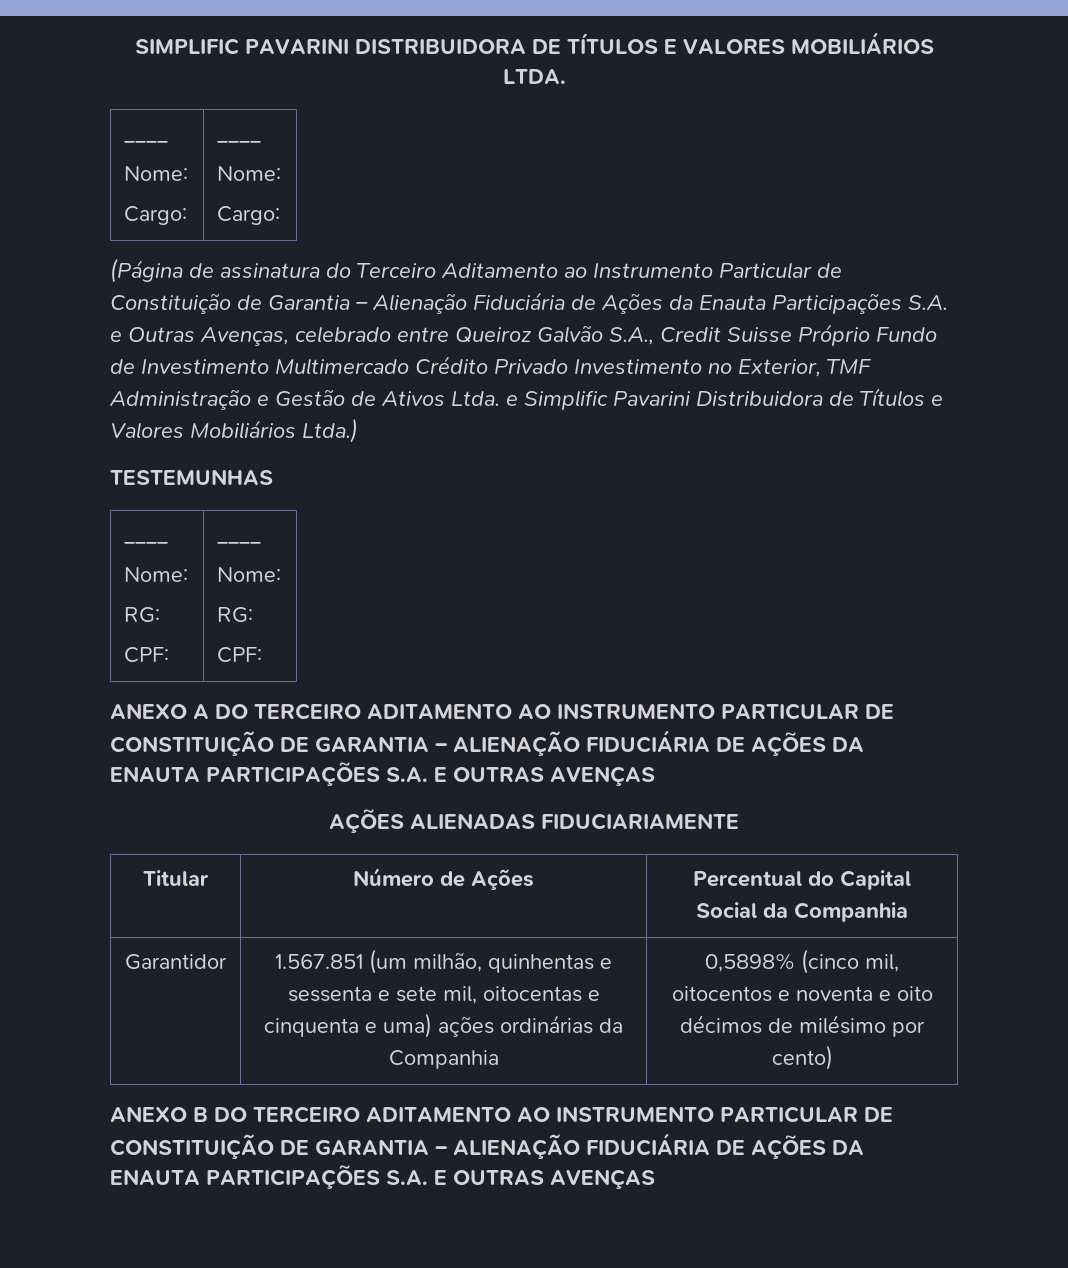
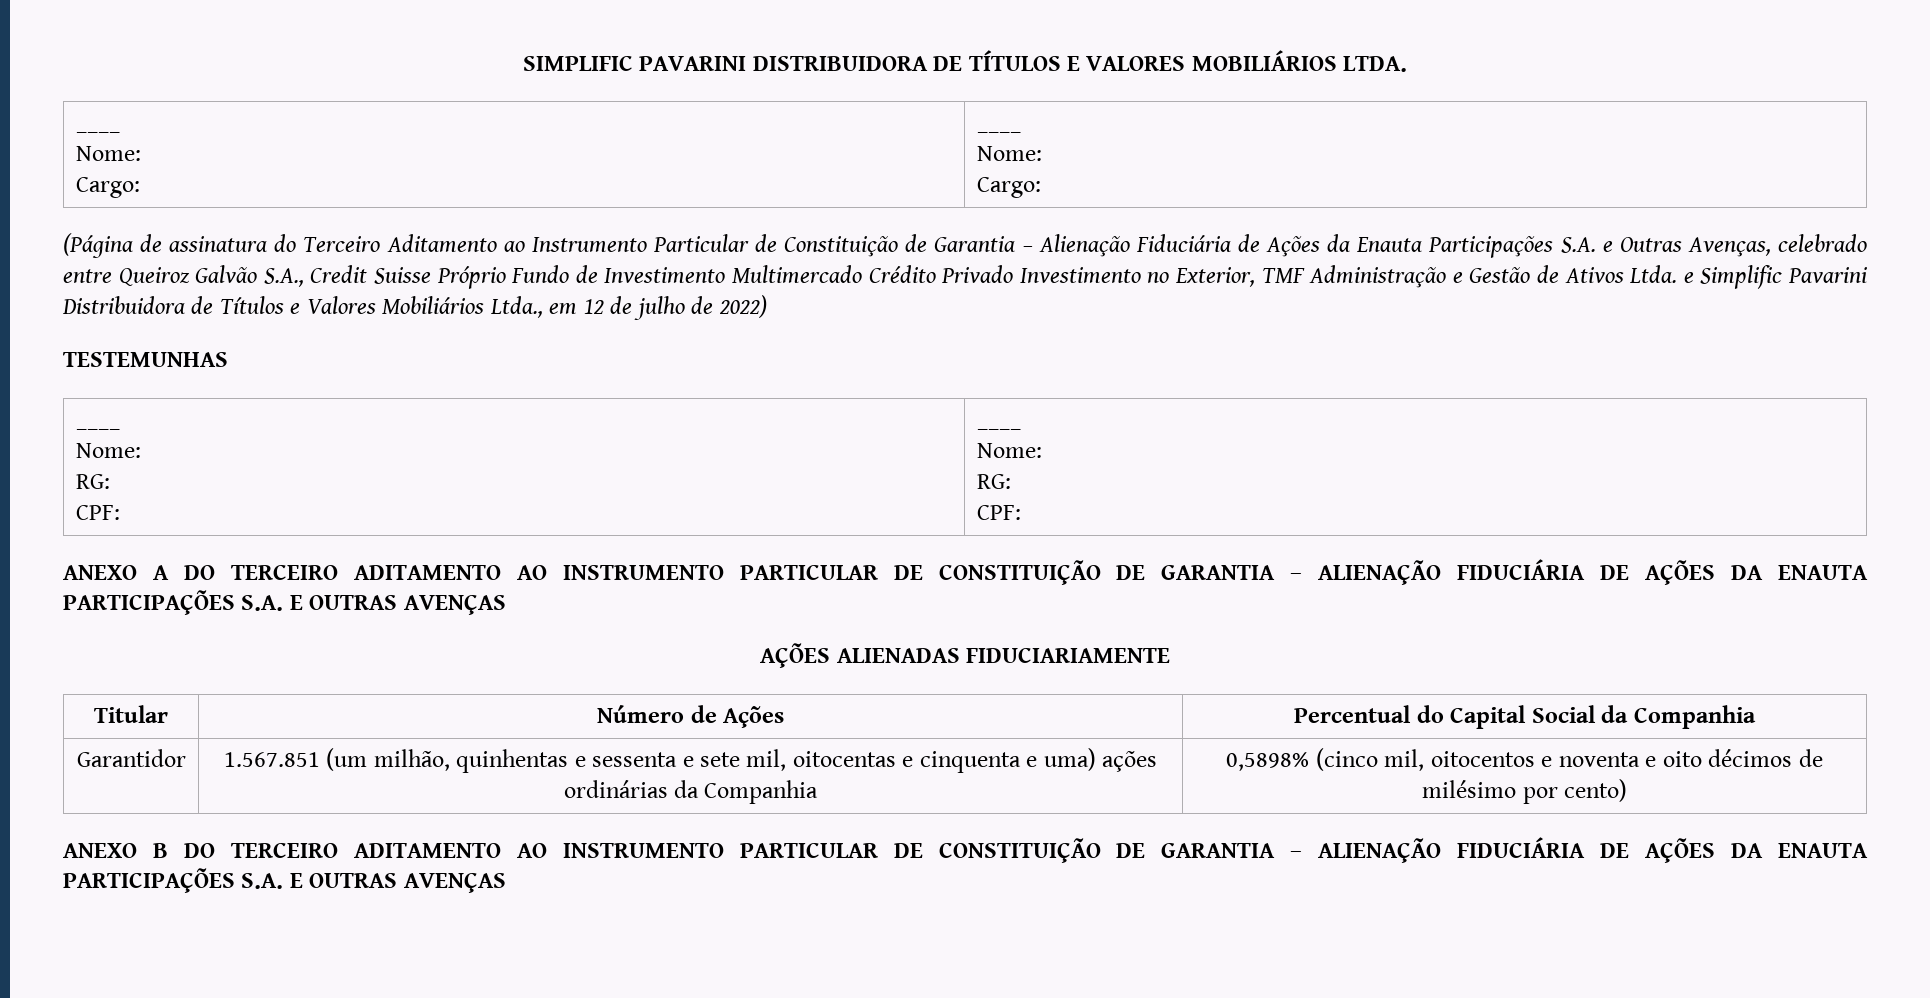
- (Página de assinatura do Terceiro Aditamento ao Instrumento Particular de Constituição de Garantia – Alienação Fiduciária de Ações da Enauta Participações S.A. e Outras Avenças, celebrado entre Queiroz Galvão S.A., Credit Suisse Próprio Fundo de Investimento Multimercado Crédito Privado Investimento no Exterior, TMF Administração e Gestão de Ativos Ltda. e Simplific Pavarini Distribuidora de Títulos e Valores Mobiliários Ltda.)
+ (Página de assinatura do Terceiro Aditamento ao Instrumento Particular de Constituição de Garantia – Alienação Fiduciária de Ações da Enauta Participações S.A. e Outras Avenças, celebrado entre Queiroz Galvão S.A., Credit Suisse Próprio Fundo de Investimento Multimercado Crédito Privado Investimento no Exterior, TMF Administração e Gestão de Ativos Ltda. e Simplific Pavarini Distribuidora de Títulos e Valores Mobiliários Ltda., em 12 de julho de 2022)

